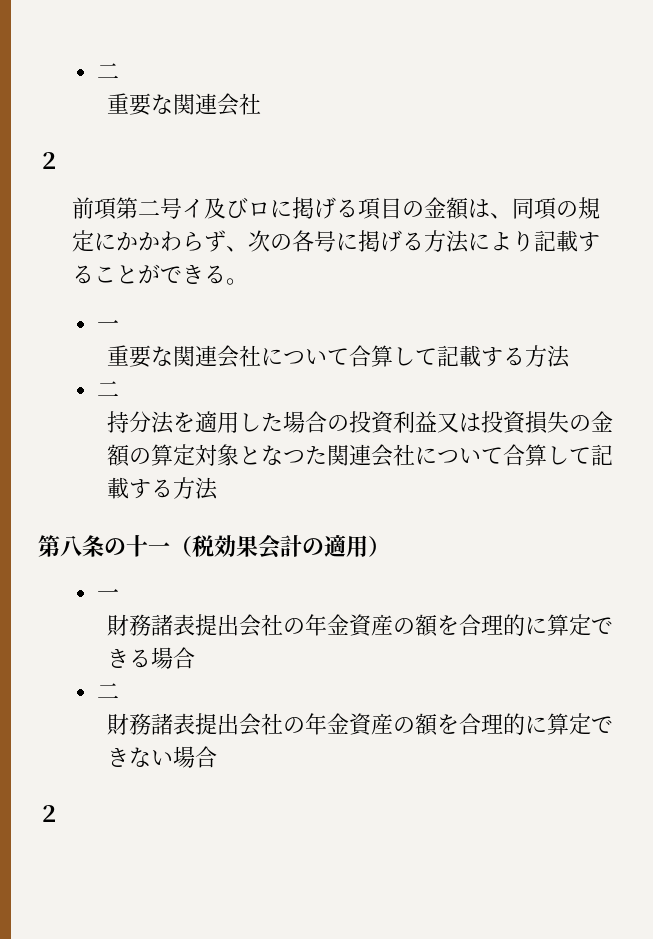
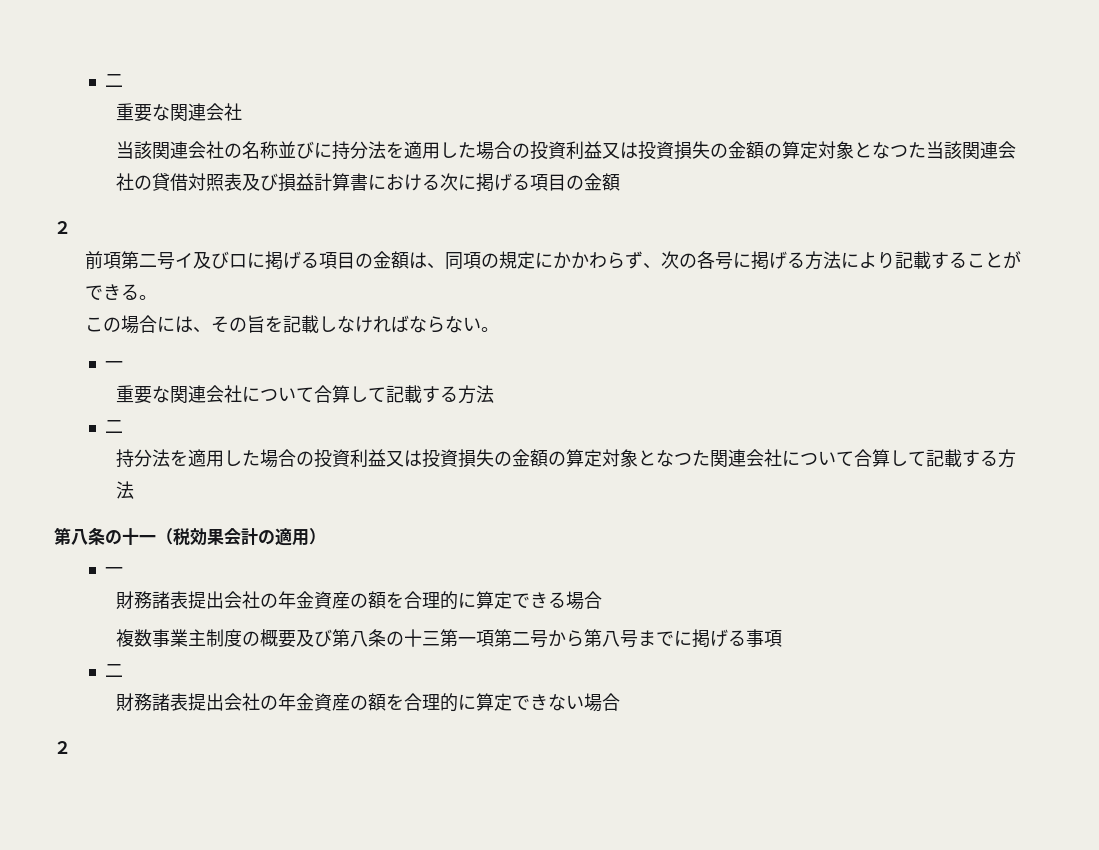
+ 当該関連会社の名称並びに持分法を適用した場合の投資利益又は投資損失の金額の算定対象となつた当該関連会社の貸借対照表及び損益計算書における次に掲げる項目の金額
+ この場合には、その旨を記載しなければならない。
+ 複数事業主制度の概要及び第八条の十三第一項第二号から第八号までに掲げる事項

